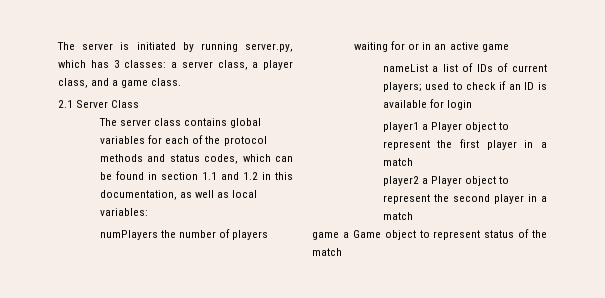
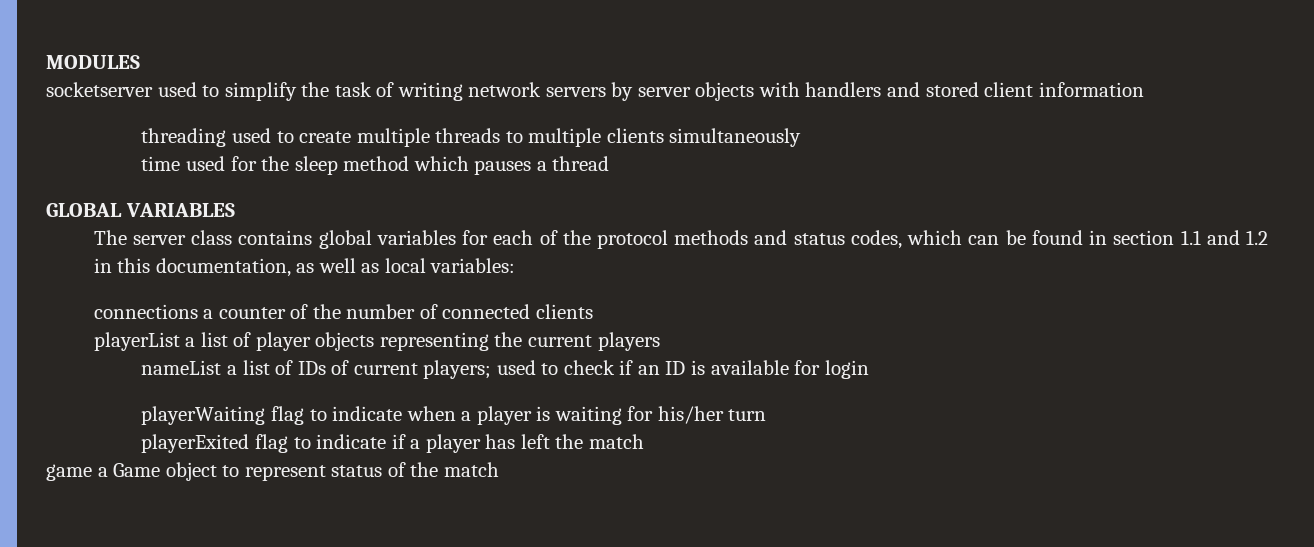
- The server is initiated by running server.py, which has 3 classes: a server class, a player class, and a game class.
- 2.1 Server Class
+ MODULES
+ socketserver used to simplify the task of writing network servers by server objects with handlers and stored client information
+ threading used to create multiple threads to multiple clients simultaneously
+ time used for the sleep method which pauses a thread
+ GLOBAL VARIABLES
- numPlayers the number of players waiting for or in an active game
+ connections a counter of the number of connected clients
+ playerList a list of player objects representing the current players
- player1 a Player object to represent the first player in a match
- player2 a Player object to represent the second player in a match
+ playerWaiting flag to indicate when a player is waiting for his/her turn
+ playerExited flag to indicate if a player has left the match

